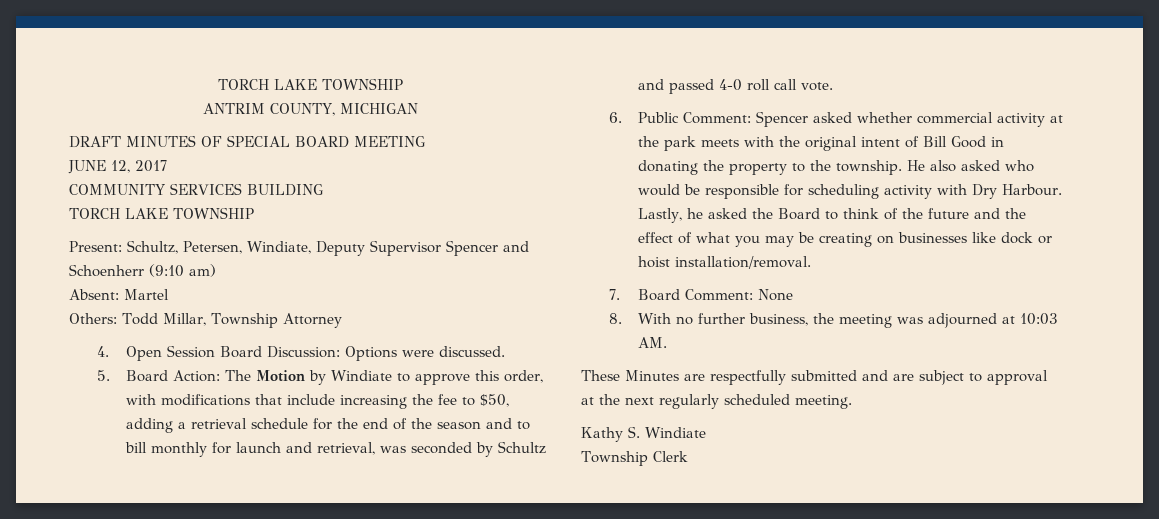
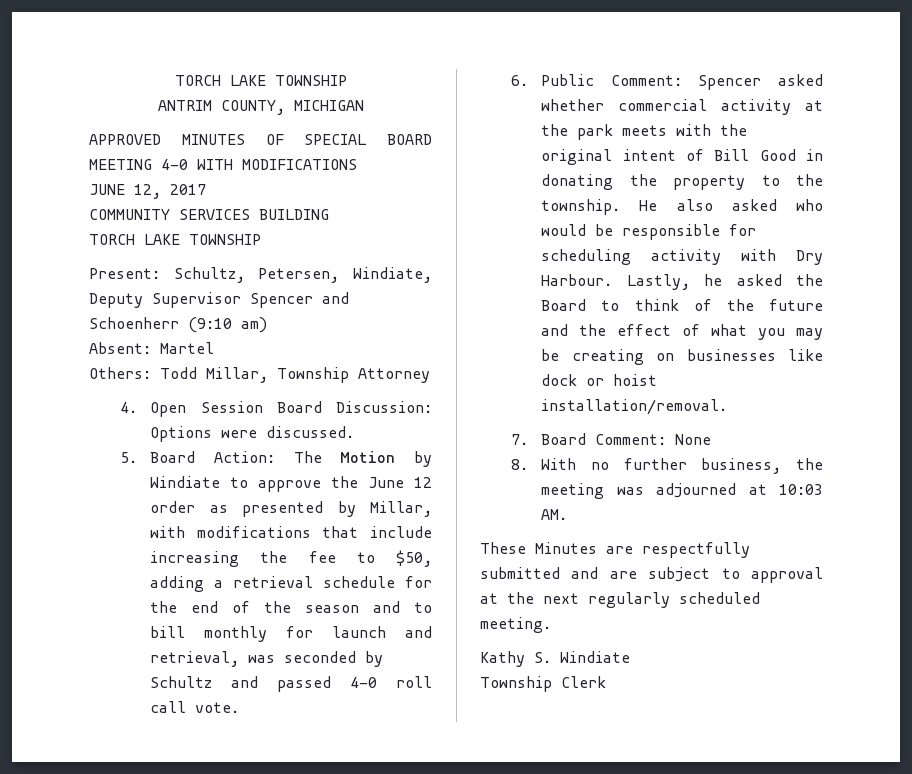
- DRAFT MINUTES OF SPECIAL BOARD MEETING
+ APPROVED MINUTES OF SPECIAL BOARD MEETING 4-0 WITH MODIFICATIONS
- 5. Board Action: The Motion by Windiate to approve this order, with modifications that include increasing the fee to $50, adding a retrieval schedule for the end of the season and to bill monthly for launch and retrieval, was seconded by Schultz and passed 4-0 roll call vote.
+ 5. Board Action: The Motion by Windiate to approve the June 12 order as presented by Millar, with modifications that include increasing the fee to $50, adding a retrieval schedule for the end of the season and to bill monthly for launch and retrieval, was seconded by Schultz and passed 4-0 roll call vote.

